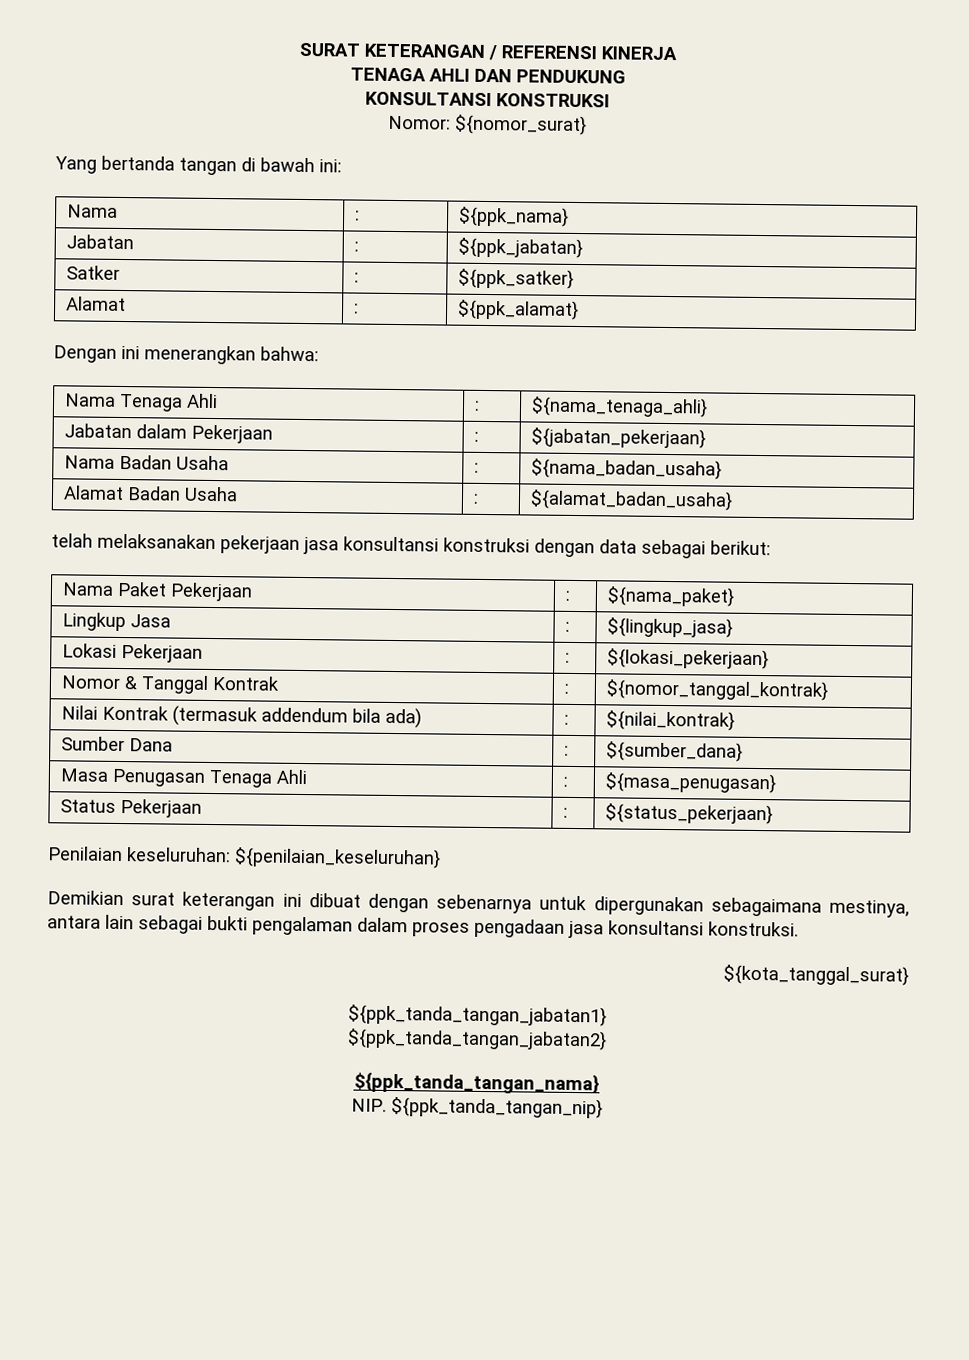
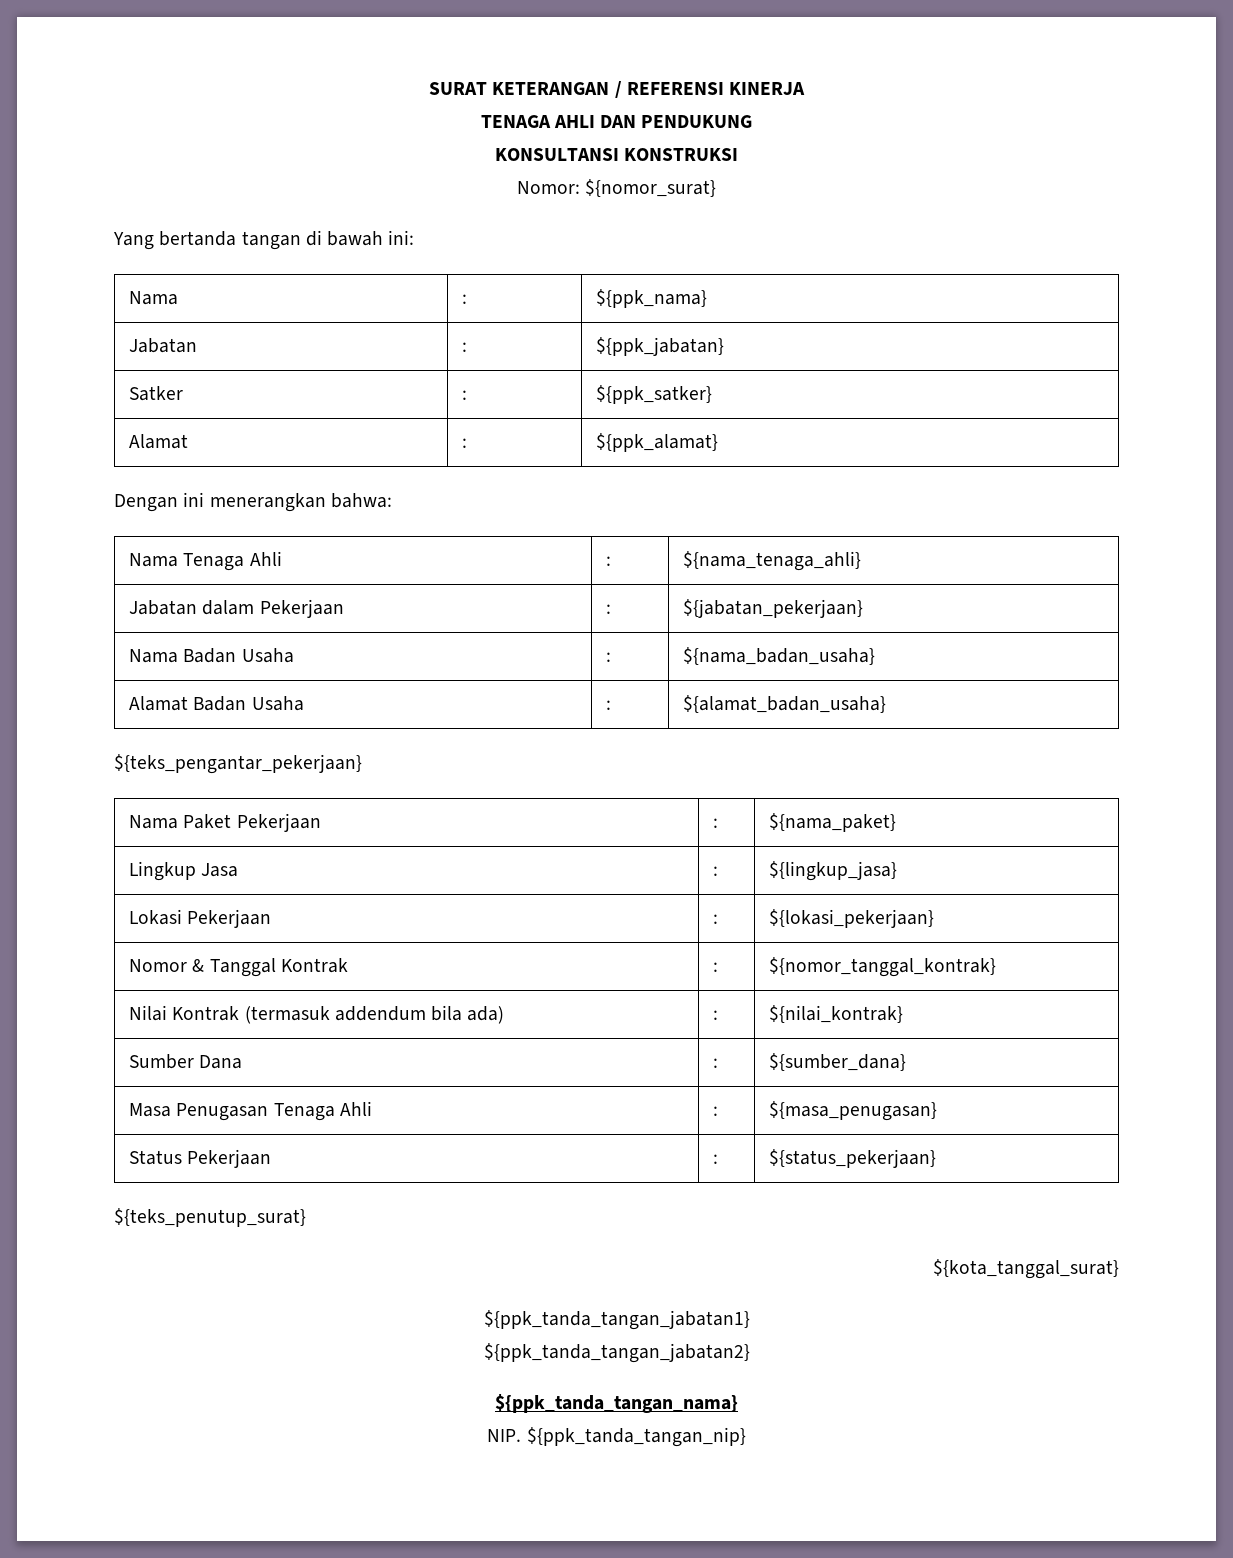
- telah melaksanakan pekerjaan jasa konsultansi konstruksi dengan data sebagai berikut:
+ ${teks_pengantar_pekerjaan}
- Penilaian keseluruhan: ${penilaian_keseluruhan}
- Demikian surat keterangan ini dibuat dengan sebenarnya untuk dipergunakan sebagaimana mestinya, antara lain sebagai bukti pengalaman dalam proses pengadaan jasa konsultansi konstruksi.
+ ${teks_penutup_surat}

